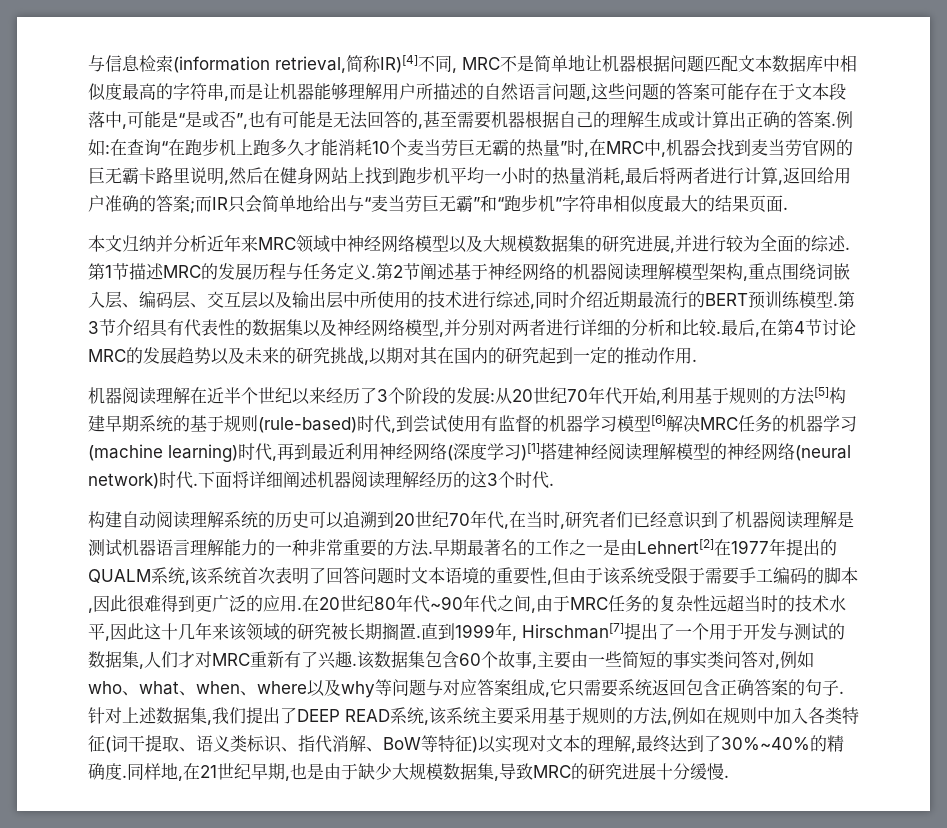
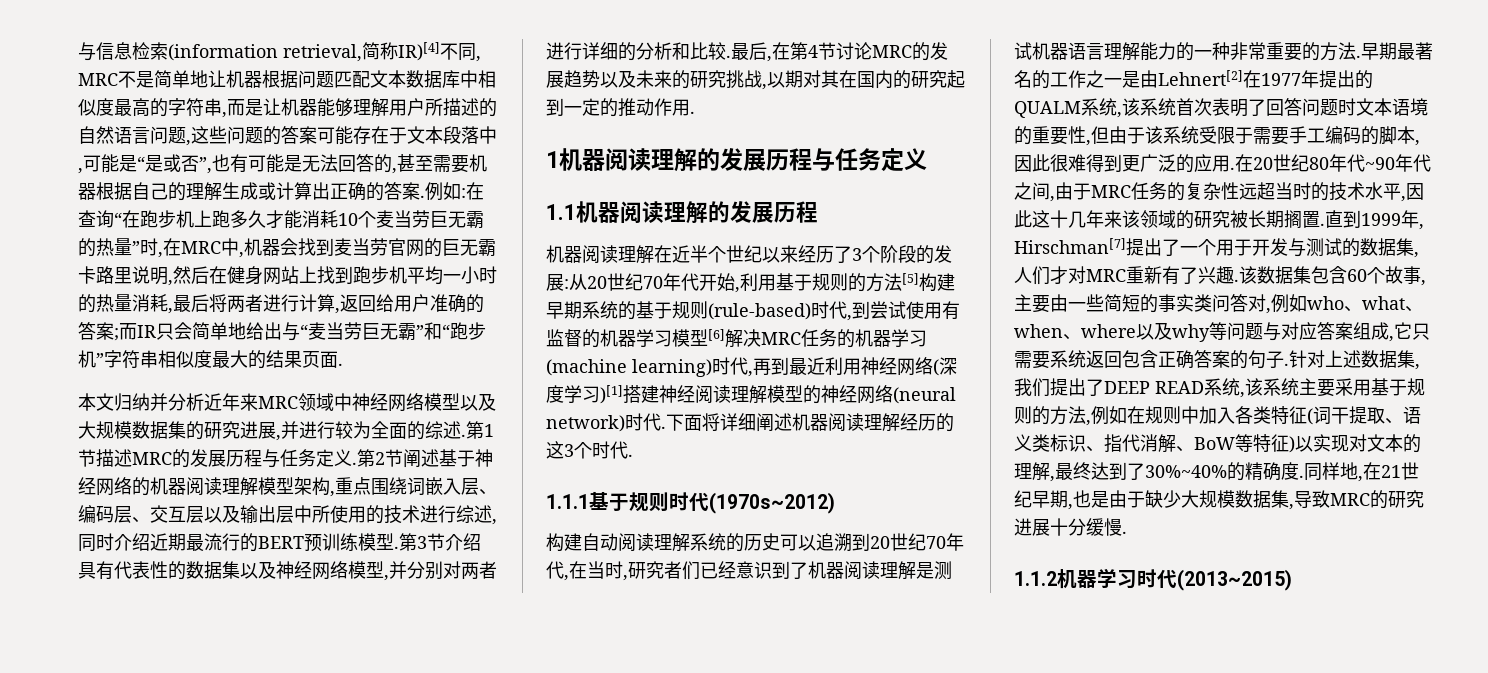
+ 1机器阅读理解的发展历程与任务定义
+ 1.1机器阅读理解的发展历程
+ 1.1.1基于规则时代(1970s~2012)
+ 1.1.2机器学习时代(2013~2015)

